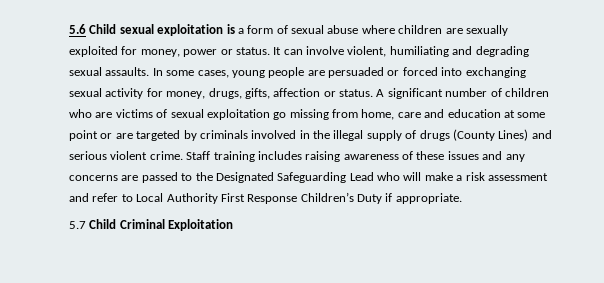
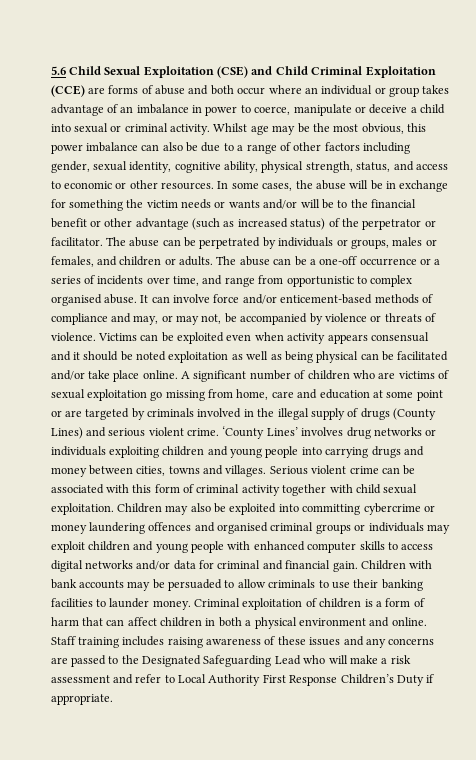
- 5.6 Child sexual exploitation is a form of sexual abuse where children are sexually exploited for money, power or status. It can involve violent, humiliating and degrading sexual assaults. In some cases, young people are persuaded or forced into exchanging sexual activity for money, drugs, gifts, affection or status.
+ 5.6 Child Sexual Exploitation (CSE) and Child Criminal Exploitation (CCE) are forms of abuse and both occur where an individual or group takes advantage of an imbalance in power to coerce, manipulate or deceive a child into sexual or criminal activity. Whilst age may be the most obvious, this power imbalance can also be due to a range of other factors including gender, sexual identity, cognitive ability, physical strength, status, and access to economic or other resources. In some cases, the abuse will be in exchange for something the victim needs or wants and/or will be to the financial benefit or other advantage (such as increased status) of the perpetrator or facilitator. The abuse can be perpetrated by individuals or groups, males or females, and children or adults. The abuse can be a one-off occurrence or a series of incidents over time, and range from opportunistic to complex organised abuse. It can involve force and/or enticement-based methods of compliance and may, or may not, be accompanied by violence or threats of violence. Victims can be exploited even when activity appears consensual and it should be noted exploitation as well as being physical can be facilitated and/or take place online.
+ ‘County Lines’ involves drug networks or individuals exploiting children and young people into carrying drugs and money between cities, towns and villages. Serious violent crime can be associated with this form of criminal activity together with child sexual exploitation. Children may also be exploited into committing cybercrime or money laundering offences and organised criminal groups or individuals may exploit children and young people with enhanced computer skills to access digital networks and/or data for criminal and financial gain. Children with bank accounts may be persuaded to allow criminals to use their banking facilities to launder money. Criminal exploitation of children is a form of harm that can affect children in both a physical environment and online.
- 5.7 Child Criminal Exploitation

